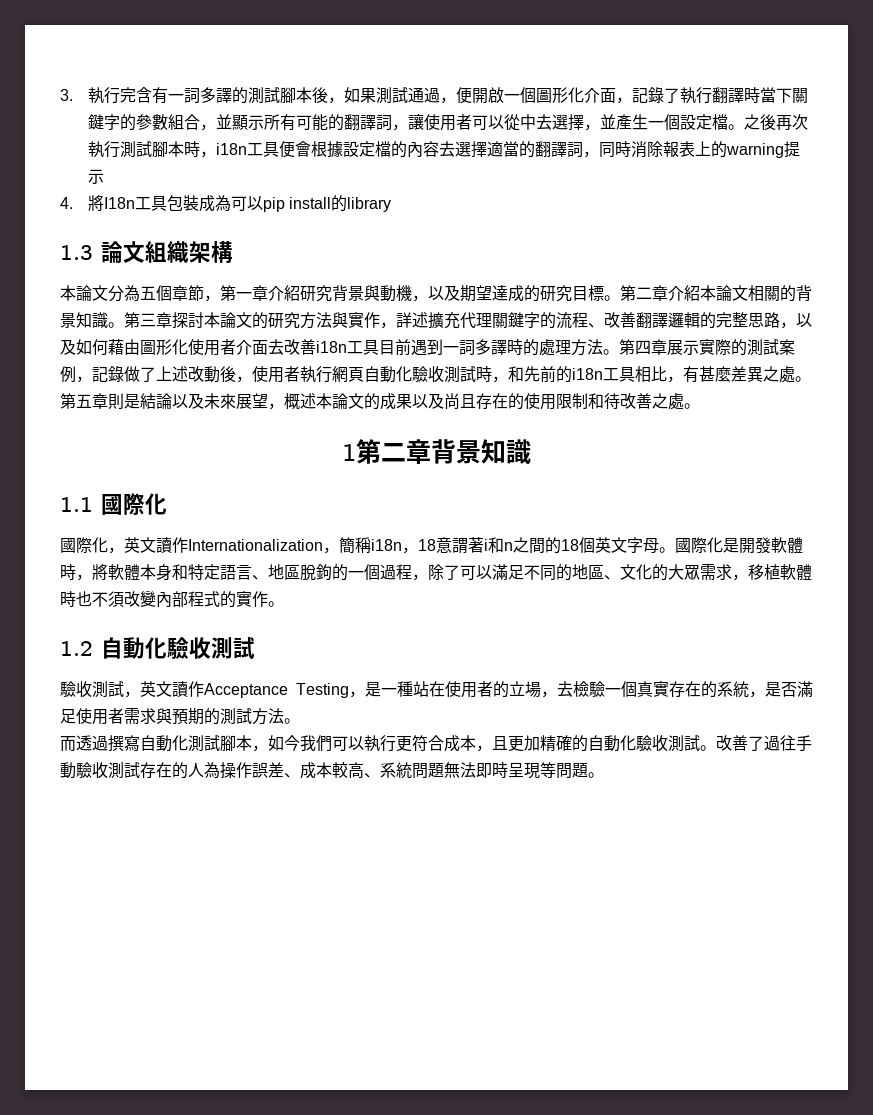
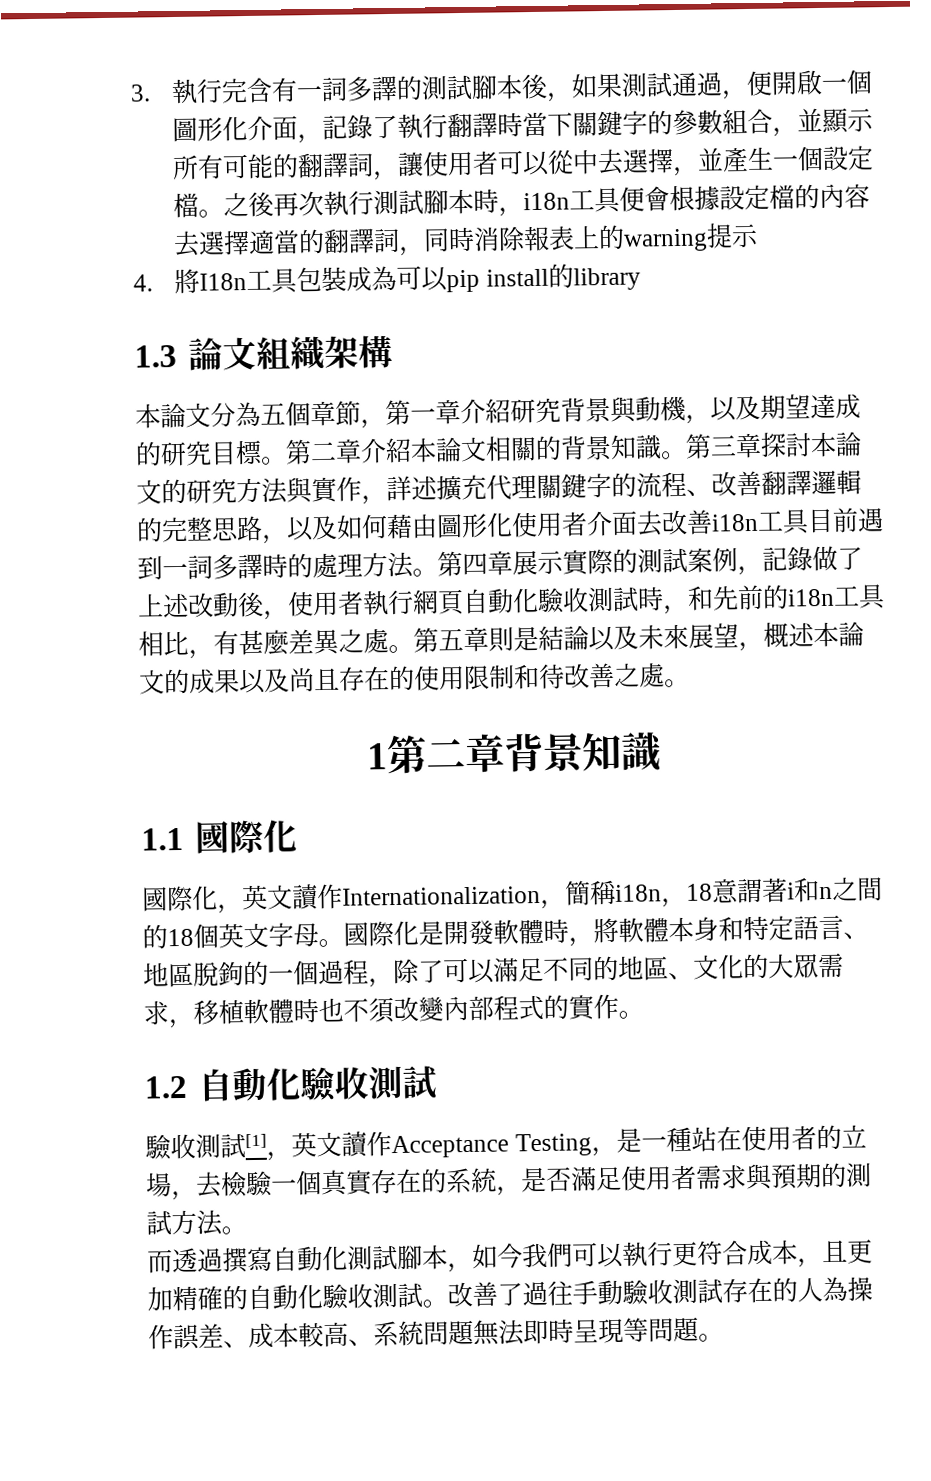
- 驗收測試，英文讀作Acceptance Testing，是一種站在使用者的立場，去檢驗一個真實存在的系統，是否滿足使用者需求與預期的測試方法。
+ 驗收測試[1]，英文讀作Acceptance Testing，是一種站在使用者的立場，去檢驗一個真實存在的系統，是否滿足使用者需求與預期的測試方法。

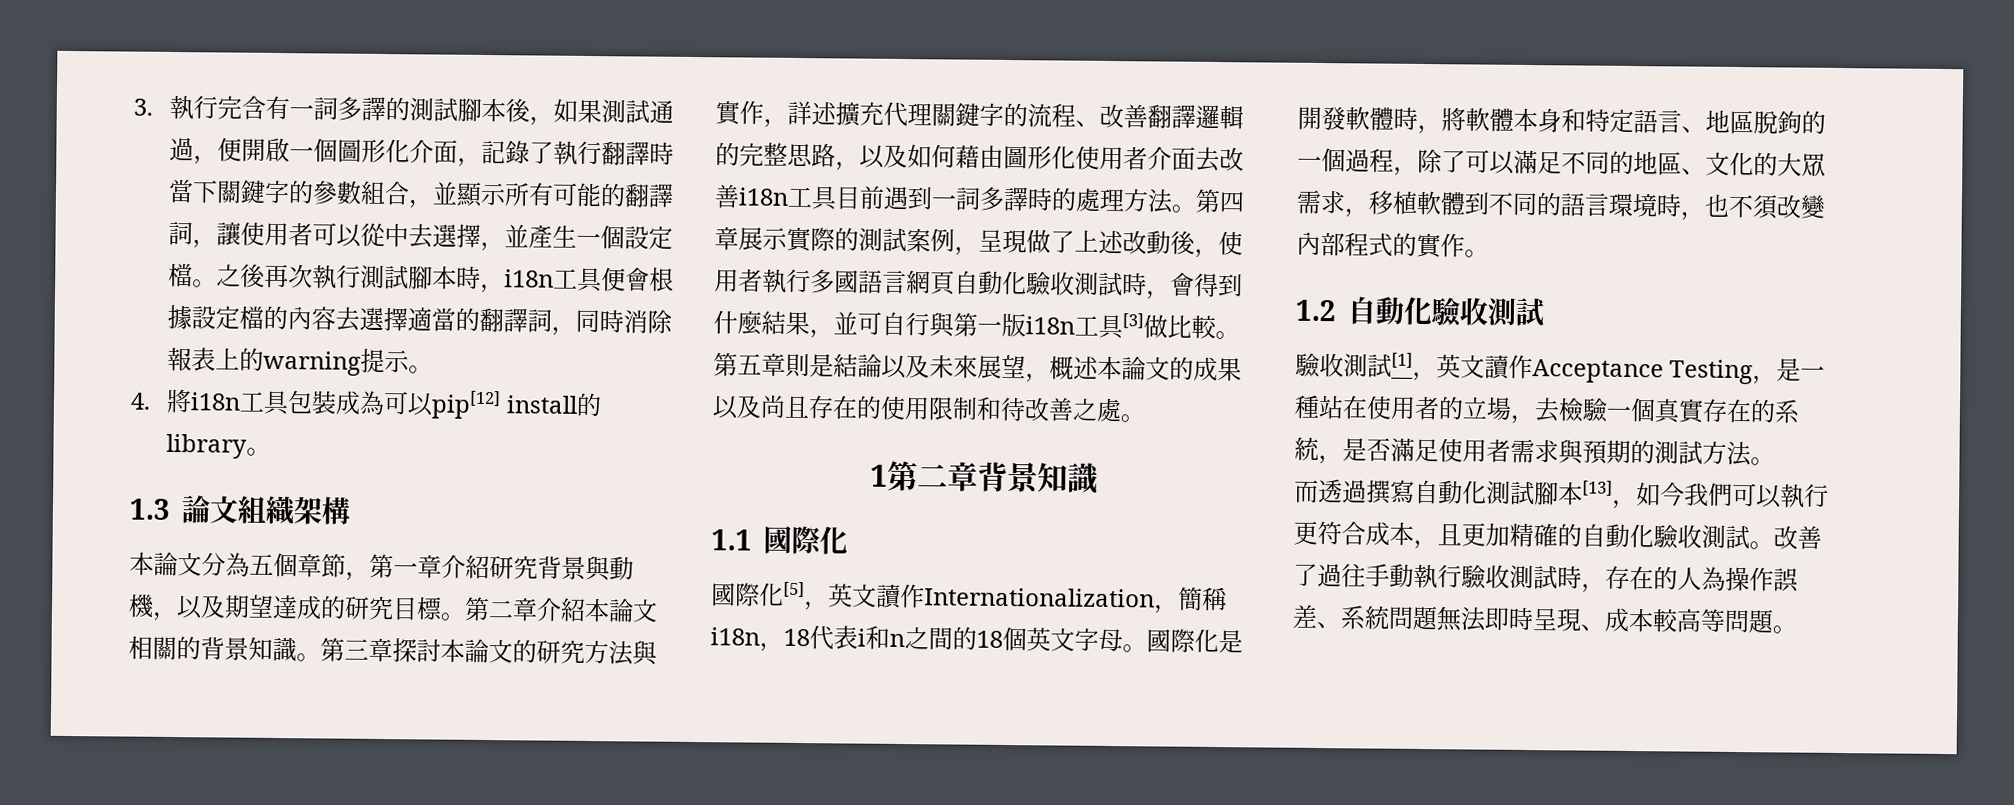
- 之後再次執行測試腳本時，i18n工具便會根據設定檔的內容去選擇適當的翻譯詞，同時消除報表上的warning提示
+ 之後再次執行測試腳本時，i18n工具便會根據設定檔的內容去選擇適當的翻譯詞，同時消除報表上的warning提示。
- 4.將I18n工具包裝成為可以pip install的library
+ 4.將i18n工具包裝成為可以pip[12] install的library。
- 第四章展示實際的測試案例，記錄做了上述改動後，使用者執行網頁自動化驗收測試時，和先前的i18n工具相比，有甚麼差異之處。
+ 第四章展示實際的測試案例，呈現做了上述改動後，使用者執行多國語言網頁自動化驗收測試時，會得到什麼結果，並可自行與第一版i18n工具[3]做比較。
- 國際化，英文讀作Internationalization，簡稱i18n，18意謂著i和n之間的18個英文字母。
+ 國際化[5]，英文讀作Internationalization，簡稱i18n，18代表i和n之間的18個英文字母。
- 國際化是開發軟體時，將軟體本身和特定語言、地區脫鉤的一個過程，除了可以滿足不同的地區、文化的大眾需求，移植軟體時也不須改變內部程式的實作。
+ 國際化是開發軟體時，將軟體本身和特定語言、地區脫鉤的一個過程，除了可以滿足不同的地區、文化的大眾需求，移植軟體到不同的語言環境時，也不須改變內部程式的實作。
- 而透過撰寫自動化測試腳本，如今我們可以執行更符合成本，且更加精確的自動化驗收測試。
+ 而透過撰寫自動化測試腳本[13]，如今我們可以執行更符合成本，且更加精確的自動化驗收測試。
- 改善了過往手動驗收測試存在的人為操作誤差、成本較高、系統問題無法即時呈現等問題。
+ 改善了過往手動執行驗收測試時，存在的人為操作誤差、系統問題無法即時呈現、成本較高等問題。

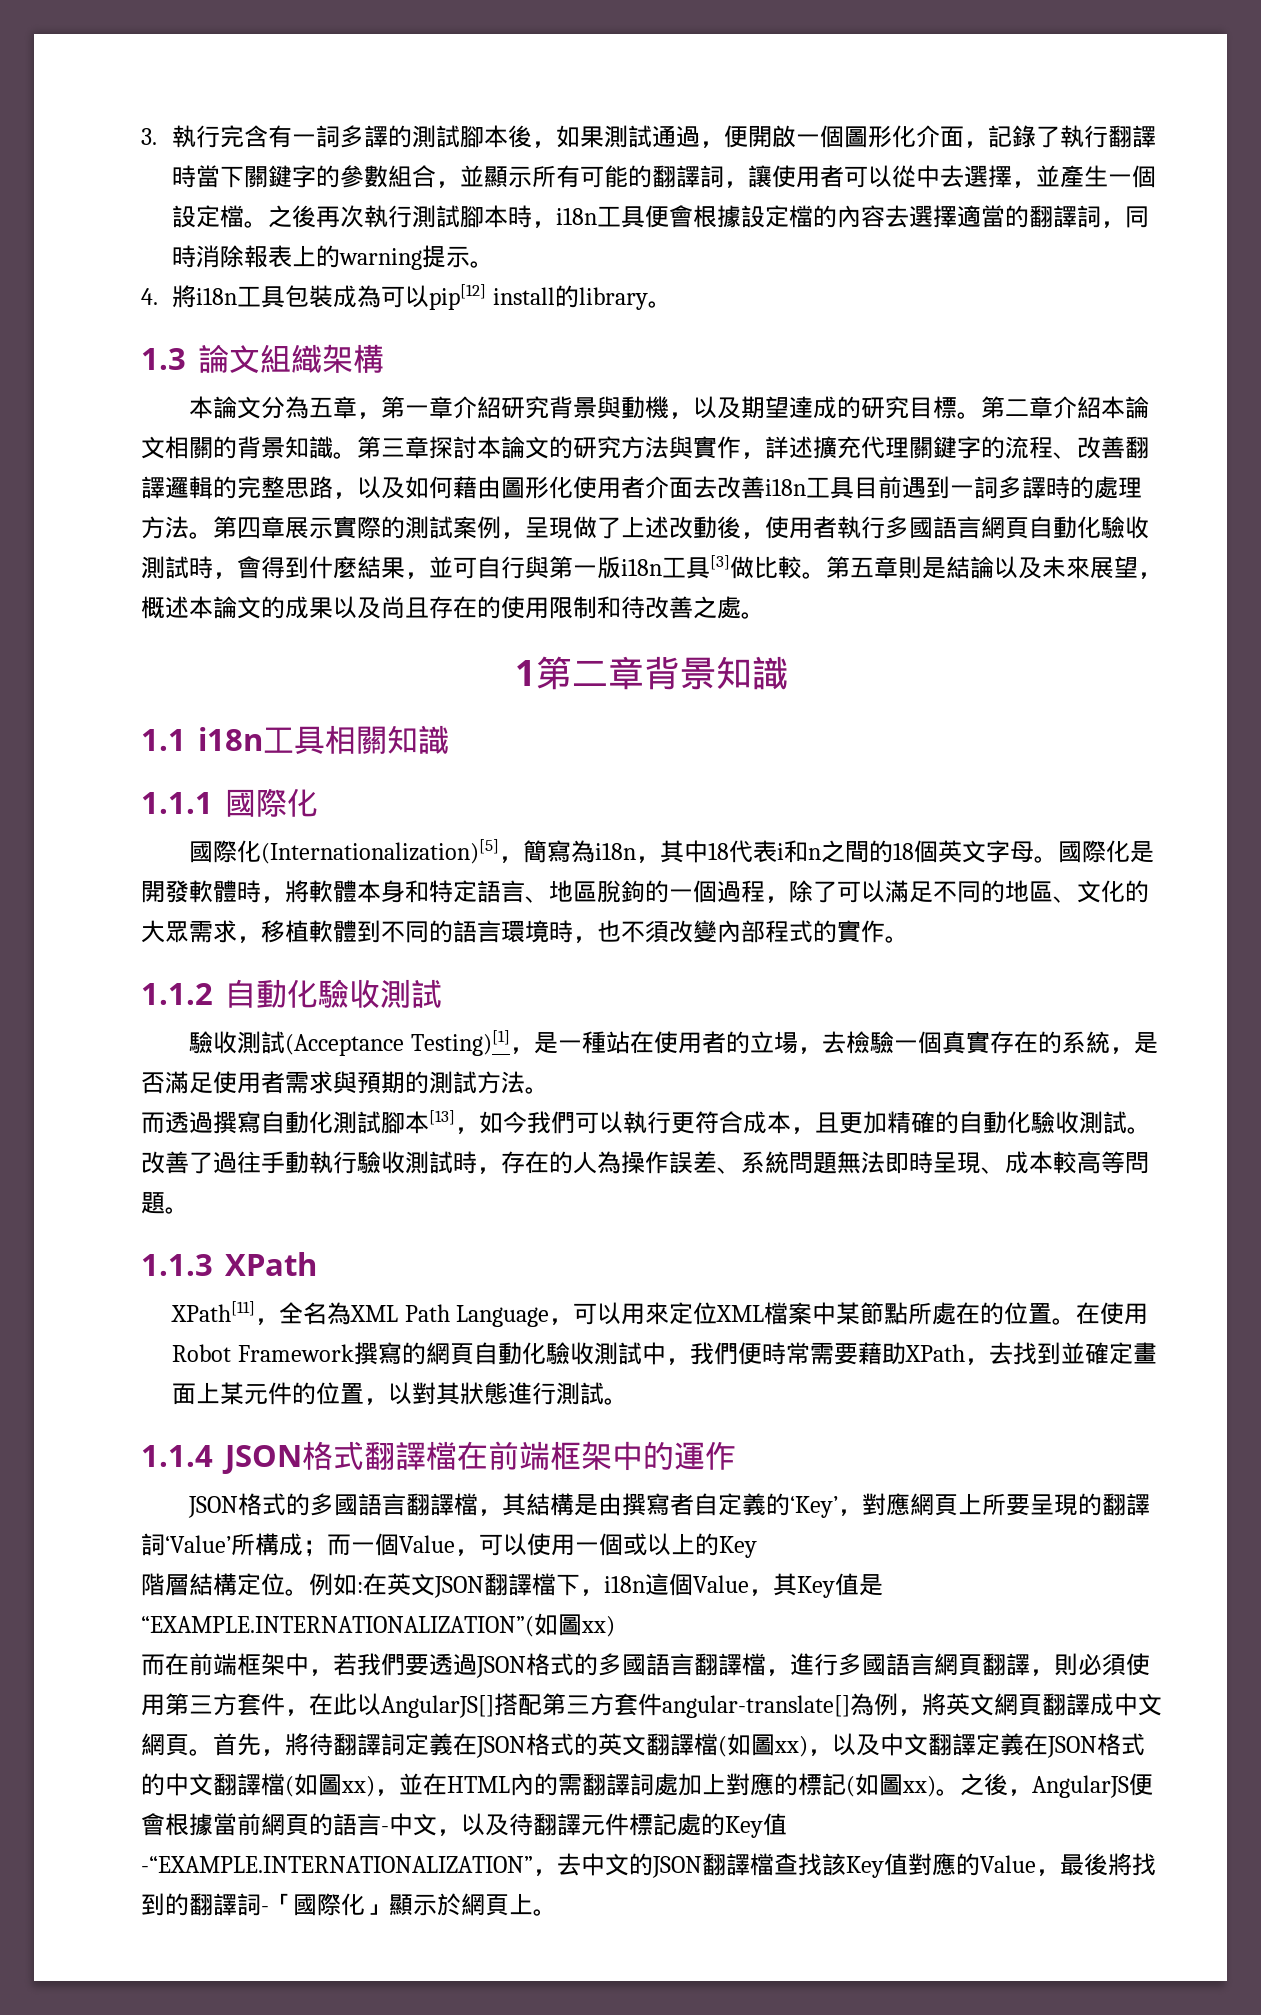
- 本論文分為五個章節，第一章介紹研究背景與動機，以及期望達成的研究目標。
+ 本論文分為五章，第一章介紹研究背景與動機，以及期望達成的研究目標。
- 1.1國際化
- 國際化[5]，英文讀作Internationalization，簡稱i18n，18代表i和n之間的18個英文字母。
+ 1.1 i18n工具相關知識
+ 1.1.1國際化
+ 國際化(Internationalization)[5]，簡寫為i18n，其中18代表i和n之間的18個英文字母。
- 1.2自動化驗收測試
+ 1.1.2自動化驗收測試
- 驗收測試[1]，英文讀作Acceptance Testing，是一種站在使用者的立場，去檢驗一個真實存在的系統，是否滿足使用者需求與預期的測試方法。
+ 驗收測試(Acceptance Testing)[1]，是一種站在使用者的立場，去檢驗一個真實存在的系統，是否滿足使用者需求與預期的測試方法。
+ 1.1.3 XPath
+ XPath[11]，全名為XML Path Language，可以用來定位XML檔案中某節點所處在的位置。在使用Robot Framework撰寫的網頁自動化驗收測試中，我們便時常需要藉助XPath，去找到並確定畫面上某元件的位置，以對其狀態進行測試。
+ 1.1.4 JSON格式翻譯檔在前端框架中的運作
+ JSON格式的多國語言翻譯檔，其結構是由撰寫者自定義的‘Key’，對應網頁上所要呈現的翻譯詞‘Value’所構成；而一個Value，可以使用一個或以上的Key
+ 階層結構定位。例如:在英文JSON翻譯檔下，i18n這個Value，其Key值是“EXAMPLE.INTERNATIONALIZATION”(如圖xx)
+ 而在前端框架中，若我們要透過JSON格式的多國語言翻譯檔，進行多國語言網頁翻譯，則必須使用第三方套件，在此以AngularJS[]搭配第三方套件angular-translate[]為例，將英文網頁翻譯成中文網頁。首先，將待翻譯詞定義在JSON格式的英文翻譯檔(如圖xx)，以及中文翻譯定義在JSON格式的中文翻譯檔(如圖xx)，並在HTML內的需翻譯詞處加上對應的標記(如圖xx)。之後，AngularJS便會根據當前網頁的語言-中文，以及待翻譯元件標記處的Key值-“EXAMPLE.INTERNATIONALIZATION”，去中文的JSON翻譯檔查找該Key值對應的Value，最後將找到的翻譯詞-「國際化」顯示於網頁上。

